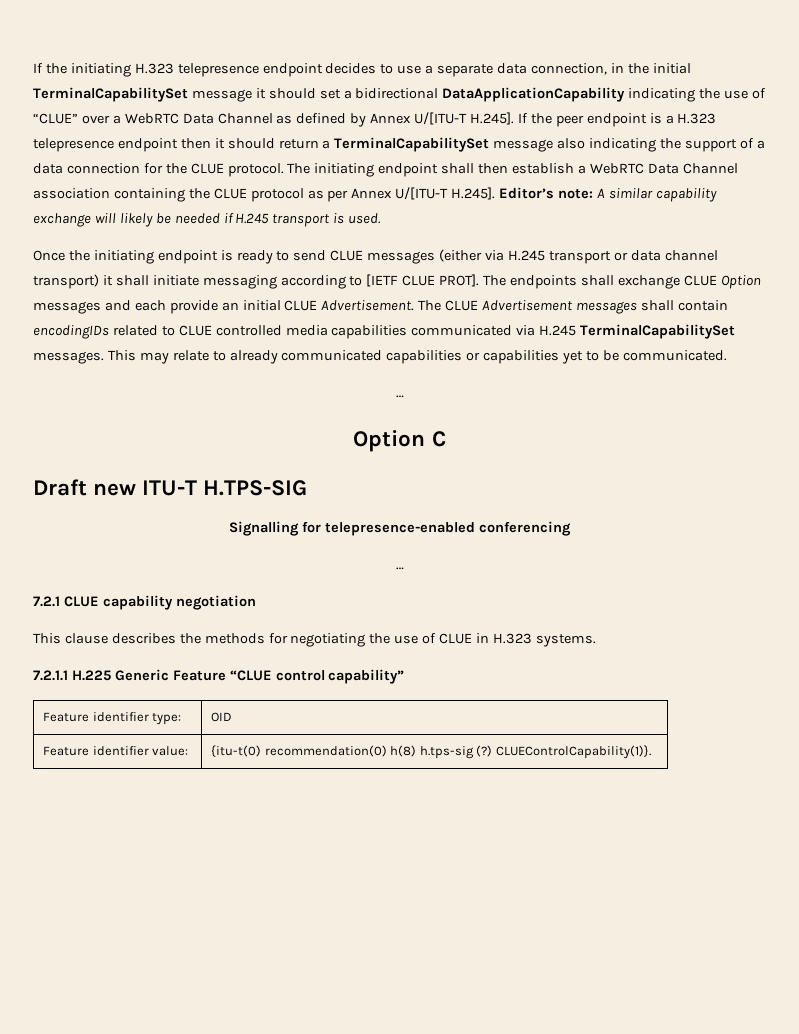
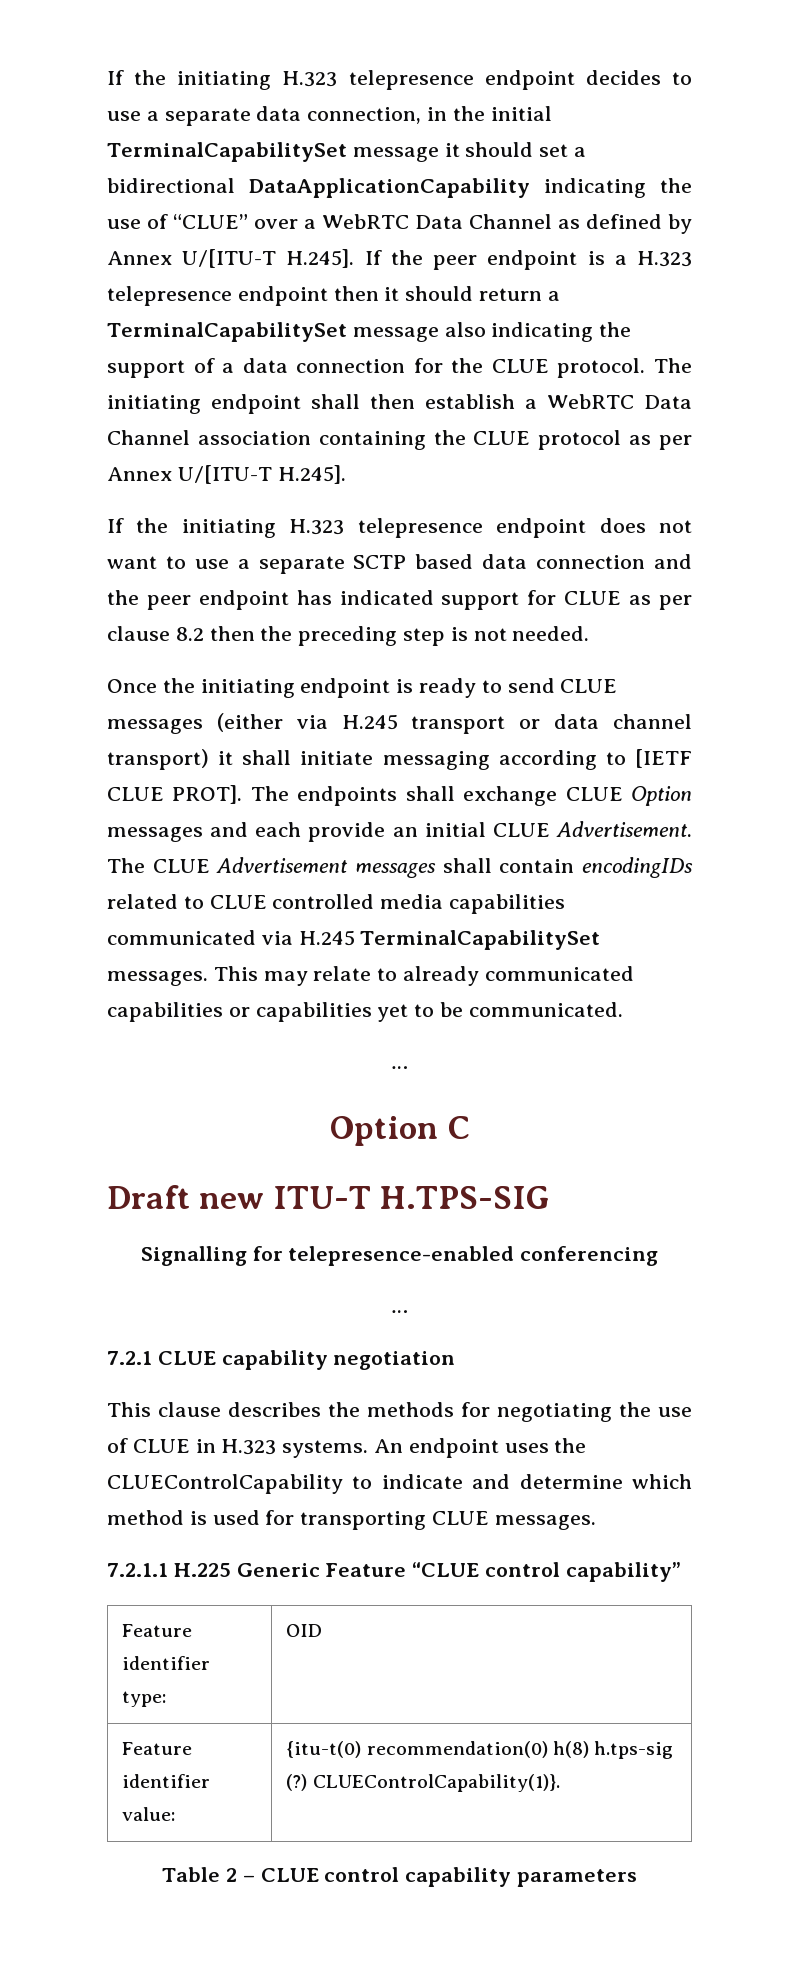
- The initiating endpoint shall then establish a WebRTC Data Channel association containing the CLUE protocol as per Annex U/[ITU-T H.245]. Editor’s note: A similar capability exchange will likely be needed if H.245 transport is used.
+ The initiating endpoint shall then establish a WebRTC Data Channel association containing the CLUE protocol as per Annex U/[ITU-T H.245].
+ If the initiating H.323 telepresence endpoint does not want to use a separate SCTP based data connection and the peer endpoint has indicated support for CLUE as per clause 8.2 then the preceding step is not needed.
+ An endpoint uses the CLUEControlCapability to indicate and determine which method is used for transporting CLUE messages.
+ Table 2 – CLUE control capability parameters

